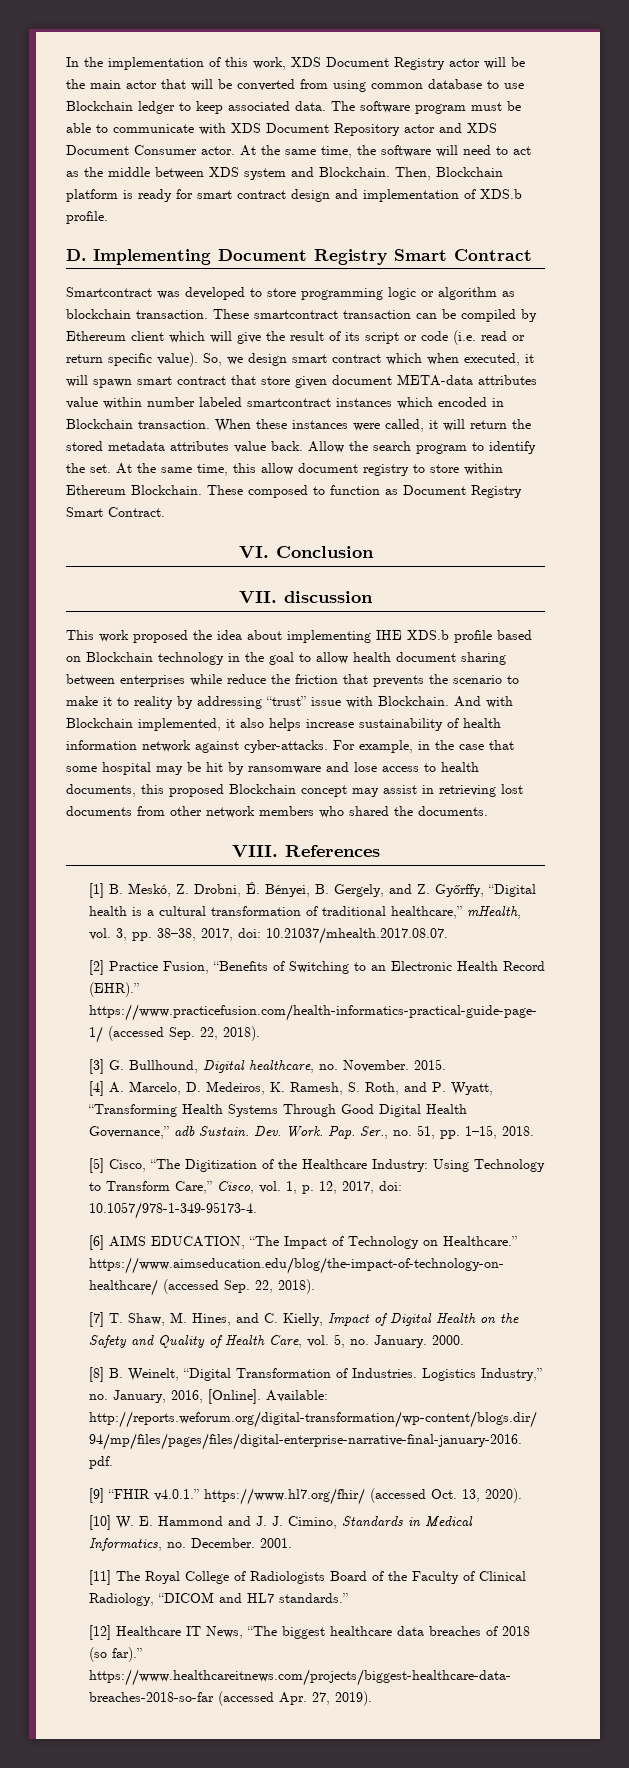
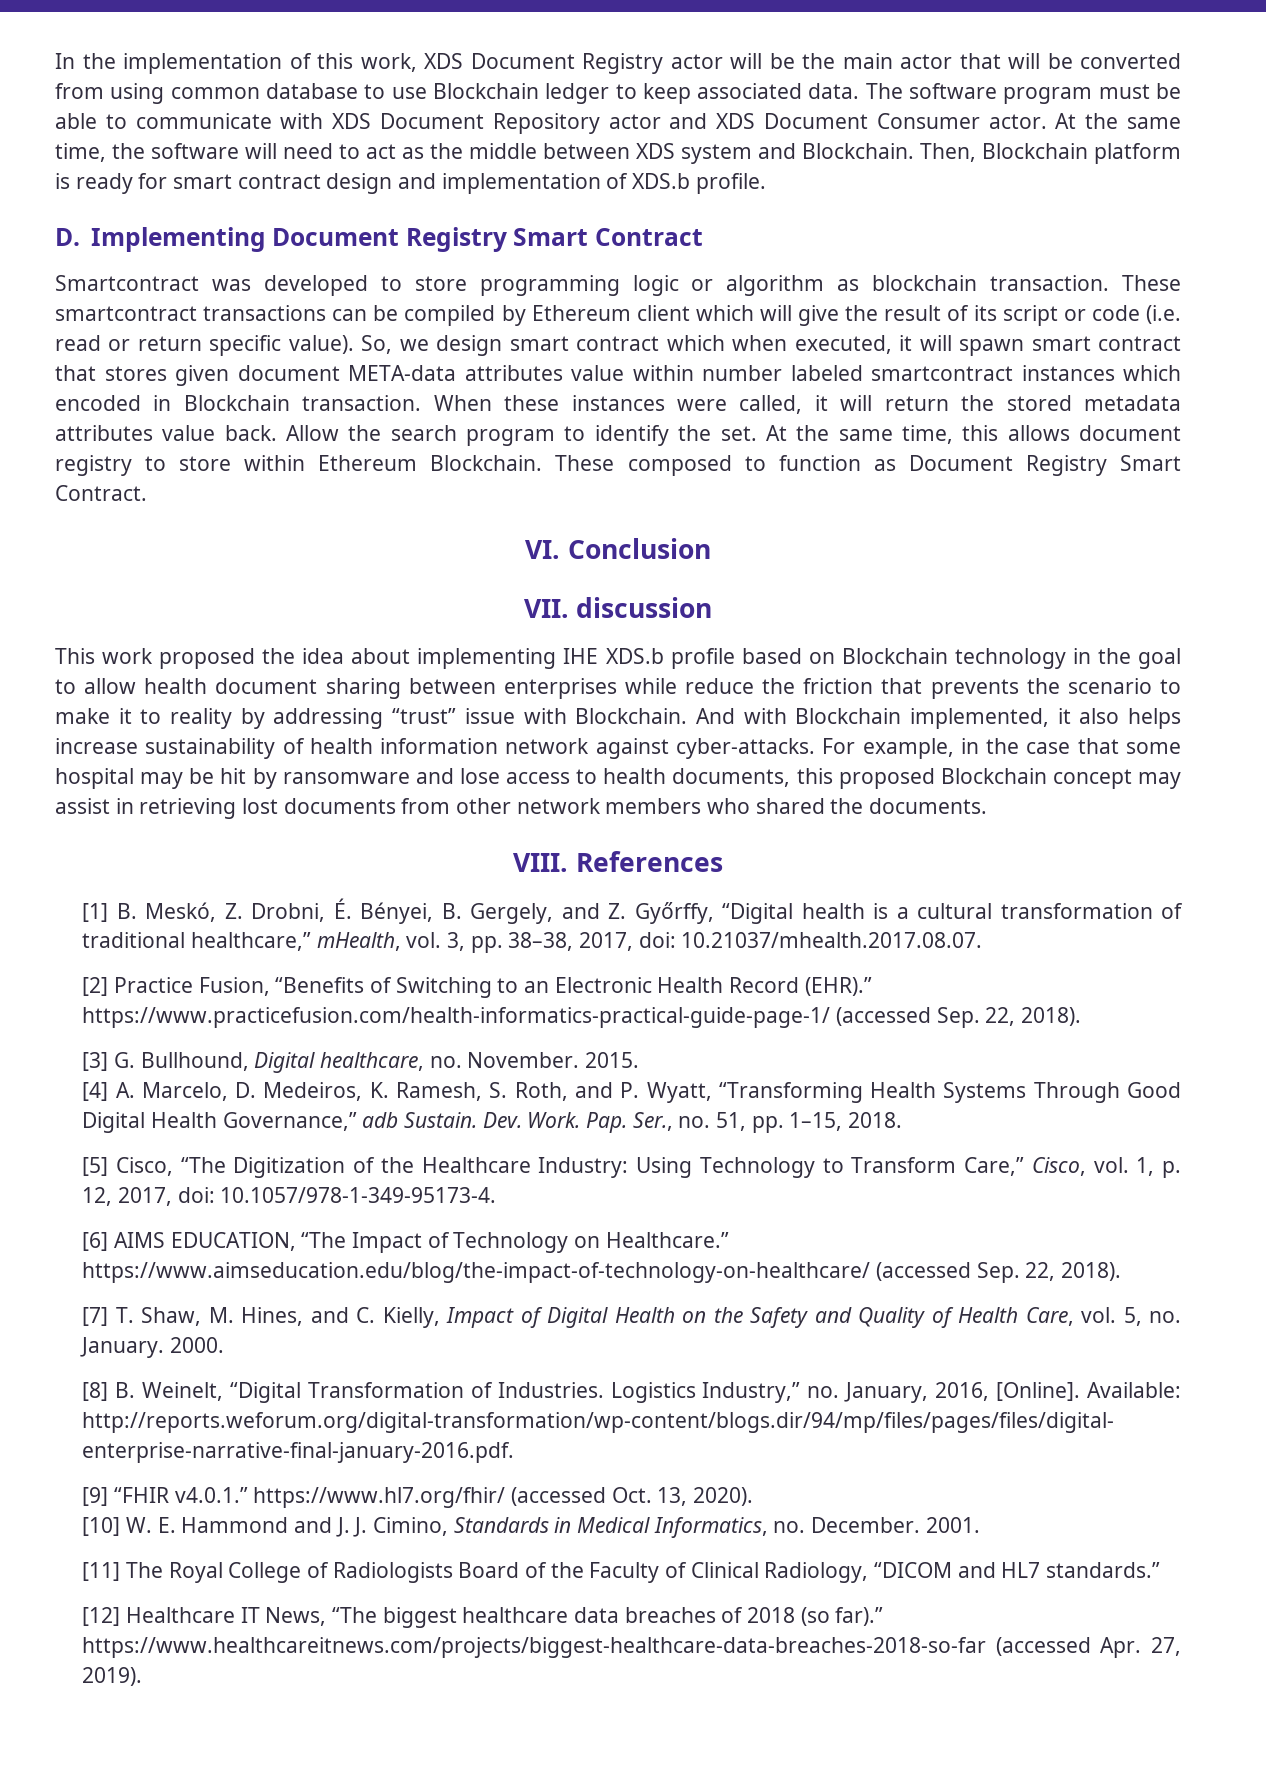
- These smartcontract transaction can be compiled by Ethereum client which will give the result of its script or code (i.e. read or return specific value).
+ These smartcontract transactions can be compiled by Ethereum client which will give the result of its script or code (i.e. read or return specific value).
- So, we design smart contract which when executed, it will spawn smart contract that store given document META-data attributes value within number labeled smartcontract instances which encoded in Blockchain transaction.
+ So, we design smart contract which when executed, it will spawn smart contract that stores given document META-data attributes value within number labeled smartcontract instances which encoded in Blockchain transaction.
- At the same time, this allow document registry to store within Ethereum Blockchain.
+ At the same time, this allows document registry to store within Ethereum Blockchain.

